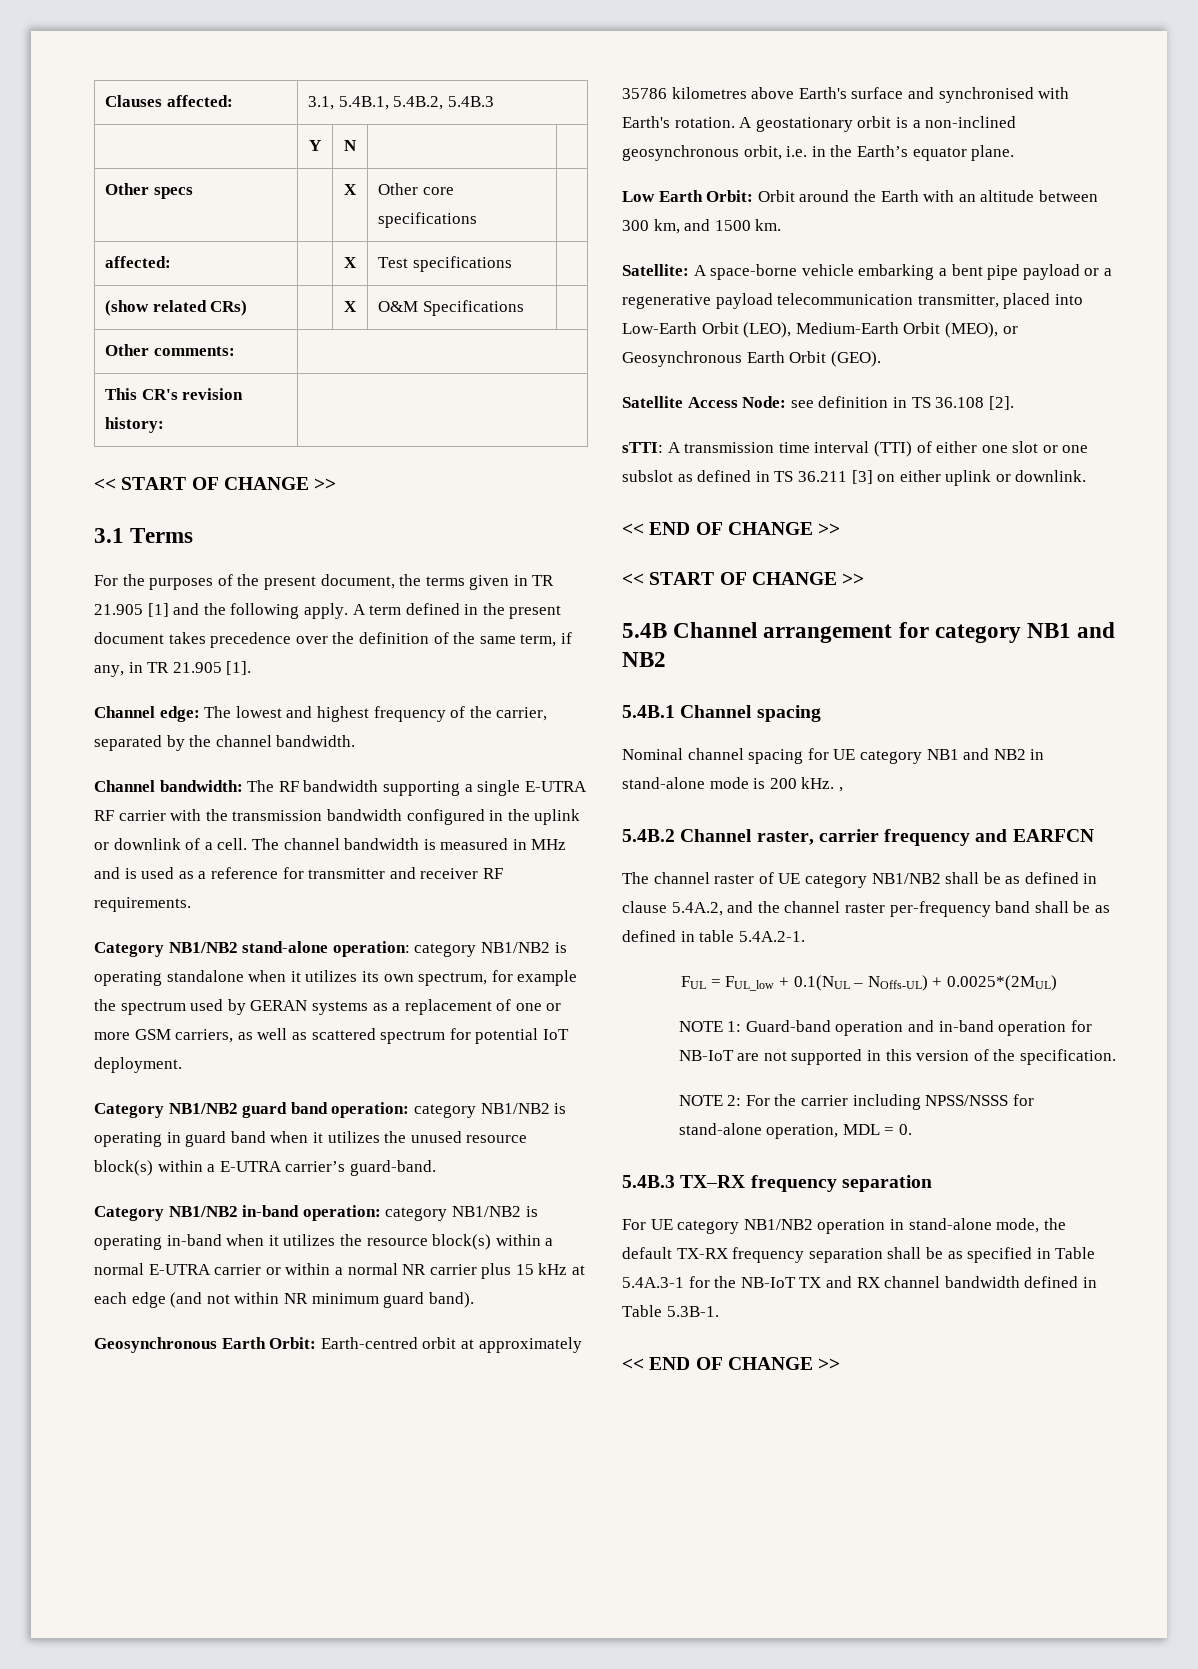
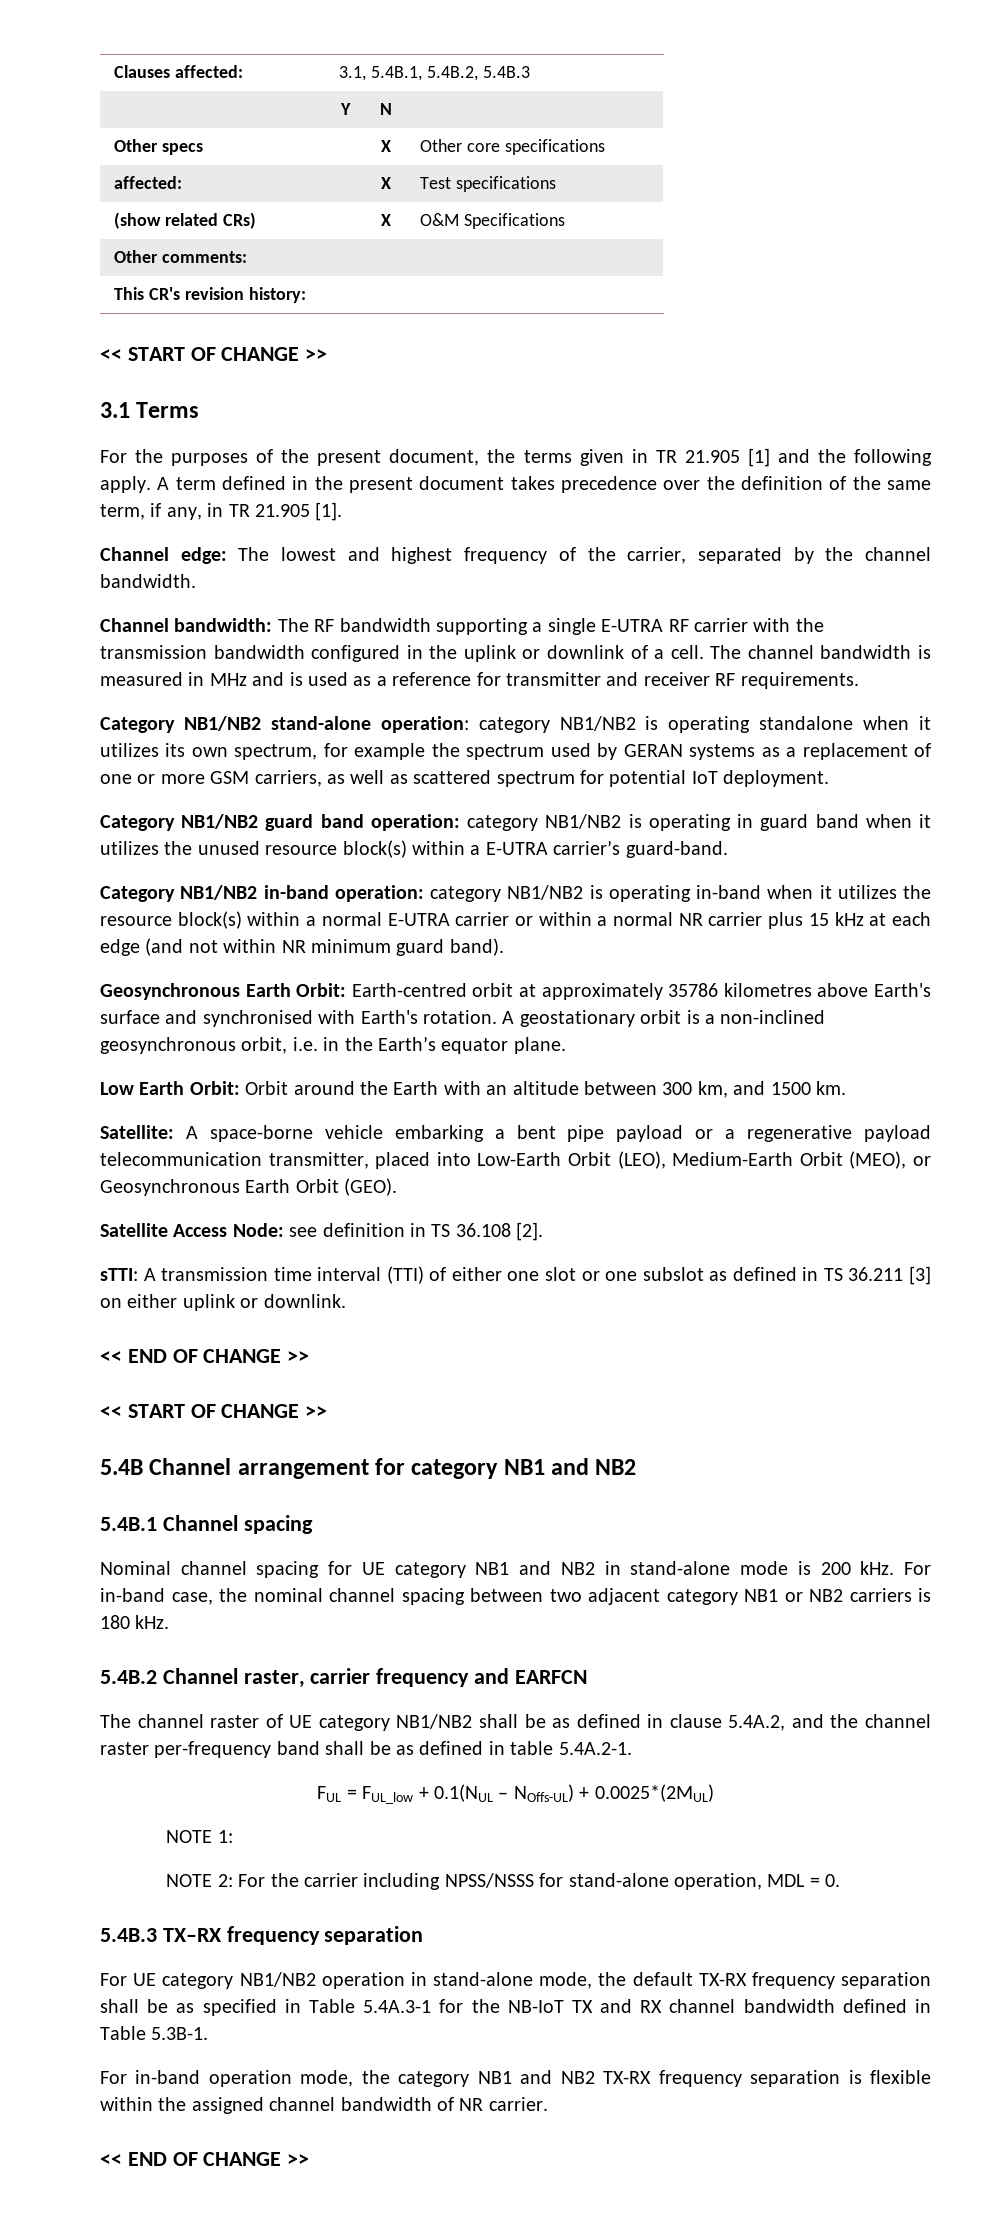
- Nominal channel spacing for UE category NB1 and NB2 in stand-alone mode is 200 kHz. ,
+ Nominal channel spacing for UE category NB1 and NB2 in stand-alone mode is 200 kHz. For in-band case, the nominal channel spacing between two adjacent category NB1 or NB2 carriers is 180 kHz.
- NOTE 1: Guard-band operation and in-band operation for NB-IoT are not supported in this version of the specification.
+ NOTE 1:
+ For in-band operation mode, the category NB1 and NB2 TX-RX frequency separation is flexible within the assigned channel bandwidth of NR carrier.

